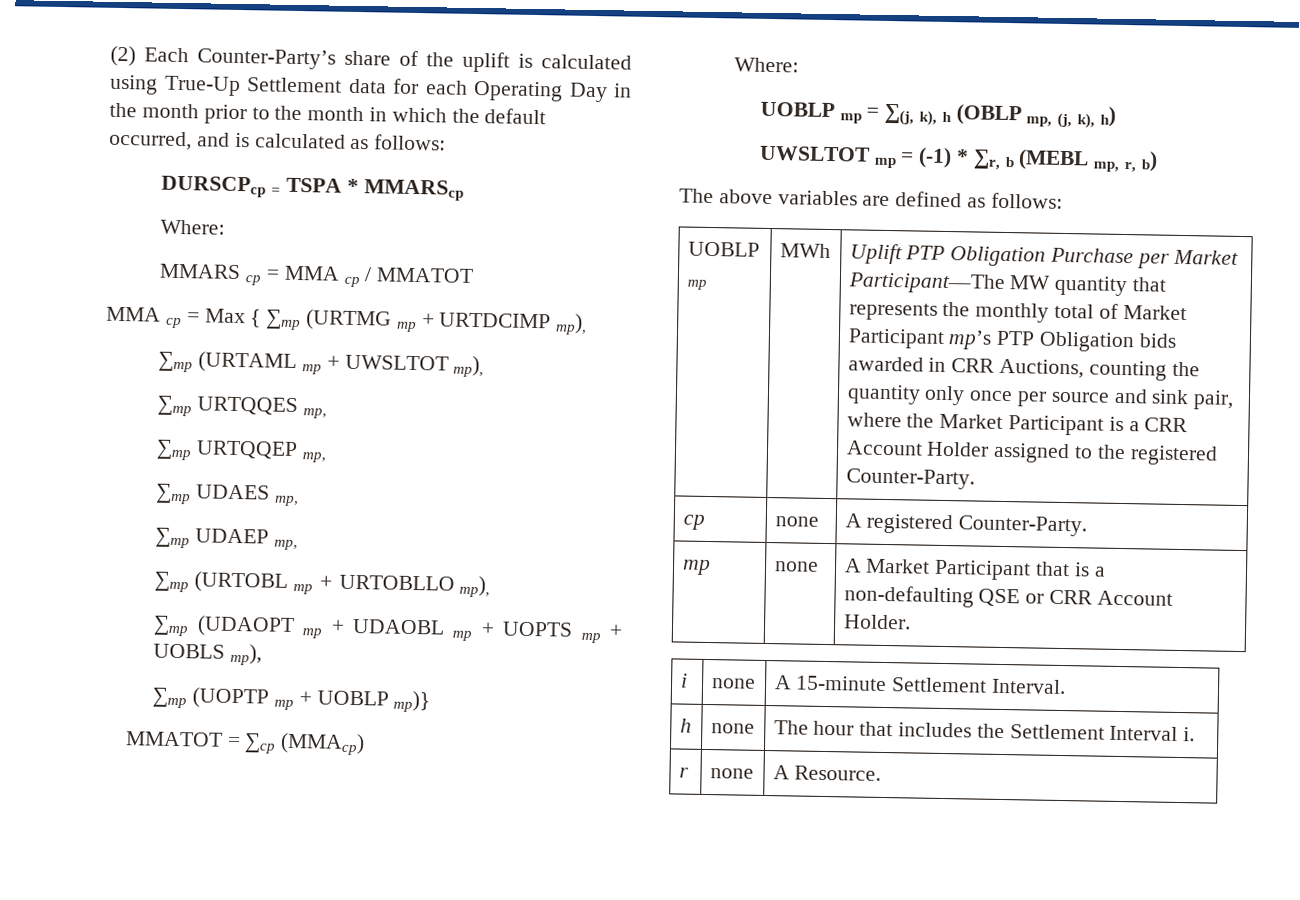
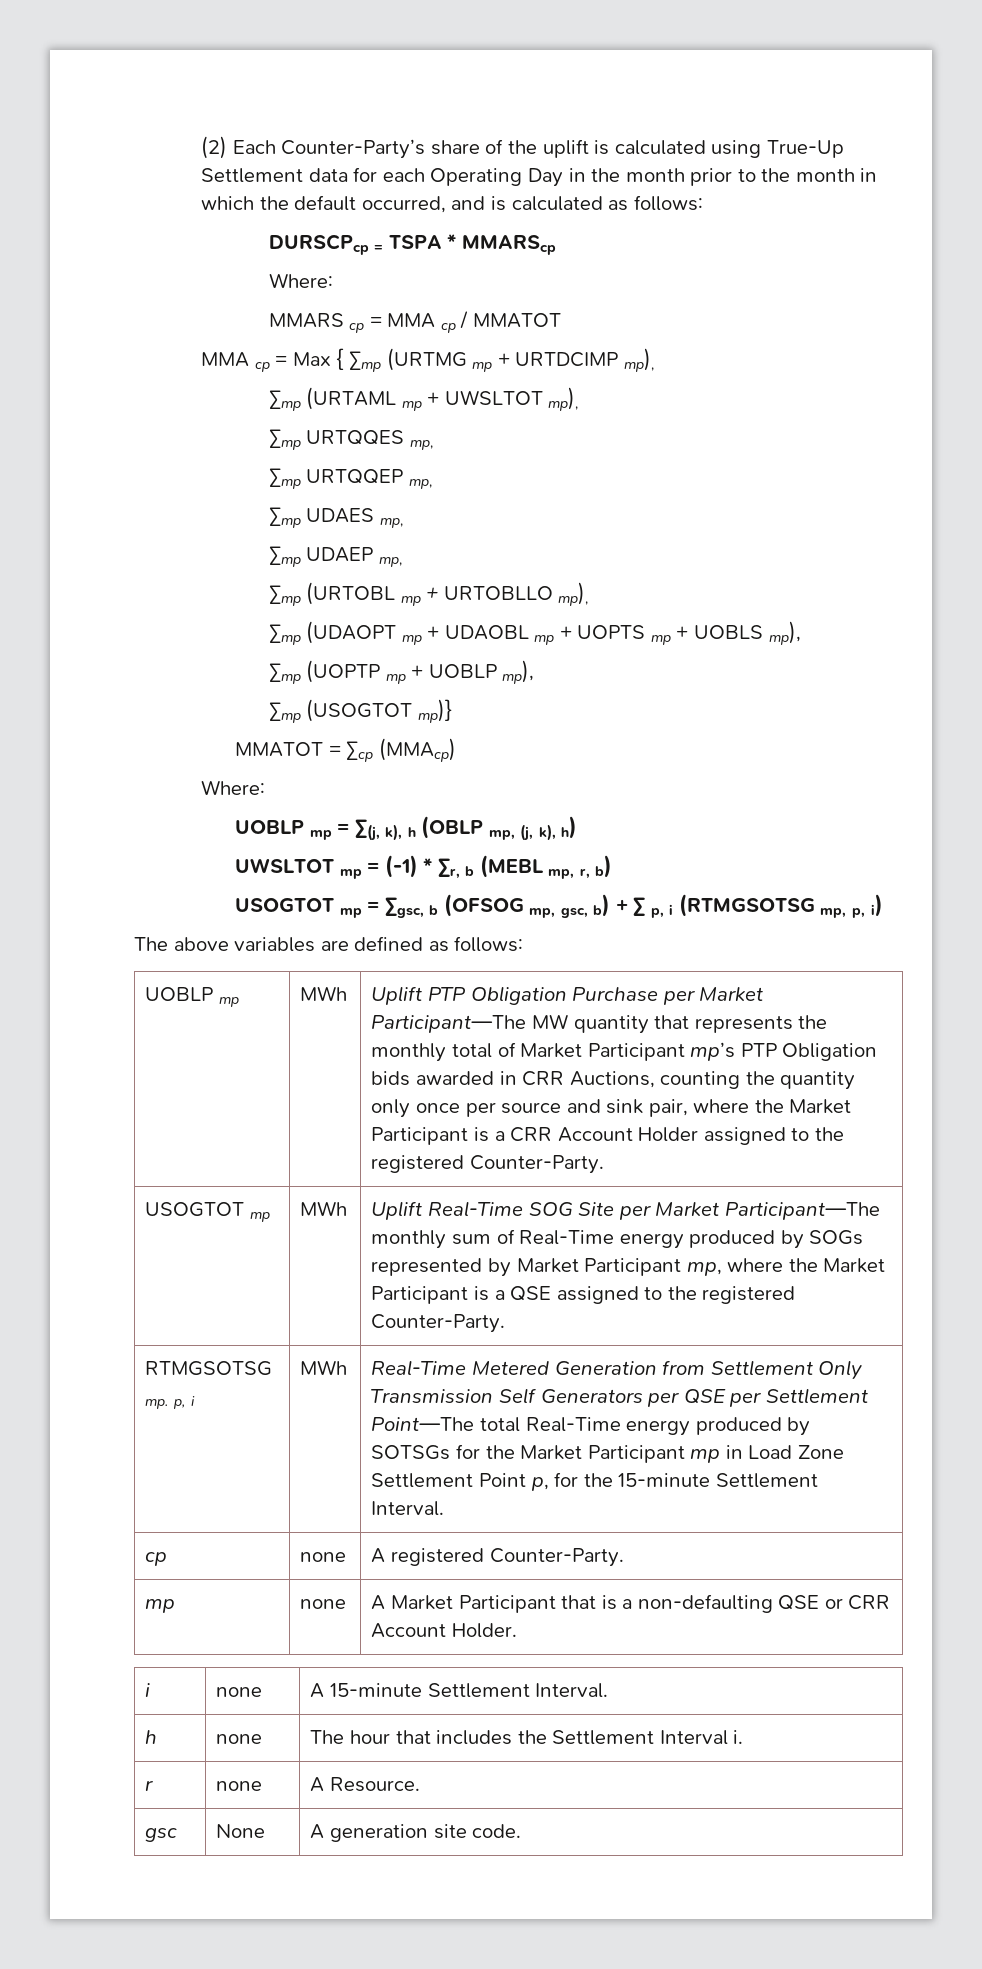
- ∑mp (UOPTP mp + UOBLP mp)}
+ ∑mp (UOPTP mp + UOBLP mp),
+ ∑mp (USOGTOT mp)}
+ USOGTOT mp = ∑gsc, b (OFSOG mp, gsc, b) + ∑ p, i (RTMGSOTSG mp, p, i)
+ USOGTOT mp | MWh | Uplift Real-Time SOG Site per Market Participant—The monthly sum of Real-Time energy produced by SOGs represented by Market Participant mp, where the Market Participant is a QSE assigned to the registered Counter-Party.
+ RTMGSOTSG mp. p, i | MWh | Real-Time Metered Generation from Settlement Only Transmission Self Generators per QSE per Settlement Point—The total Real-Time energy produced by SOTSGs for the Market Participant mp in Load Zone Settlement Point p, for the 15-minute Settlement Interval.
+ gsc | None | A generation site code.

